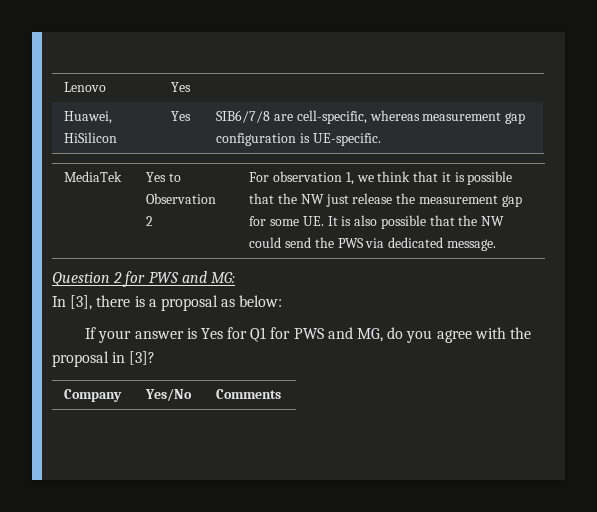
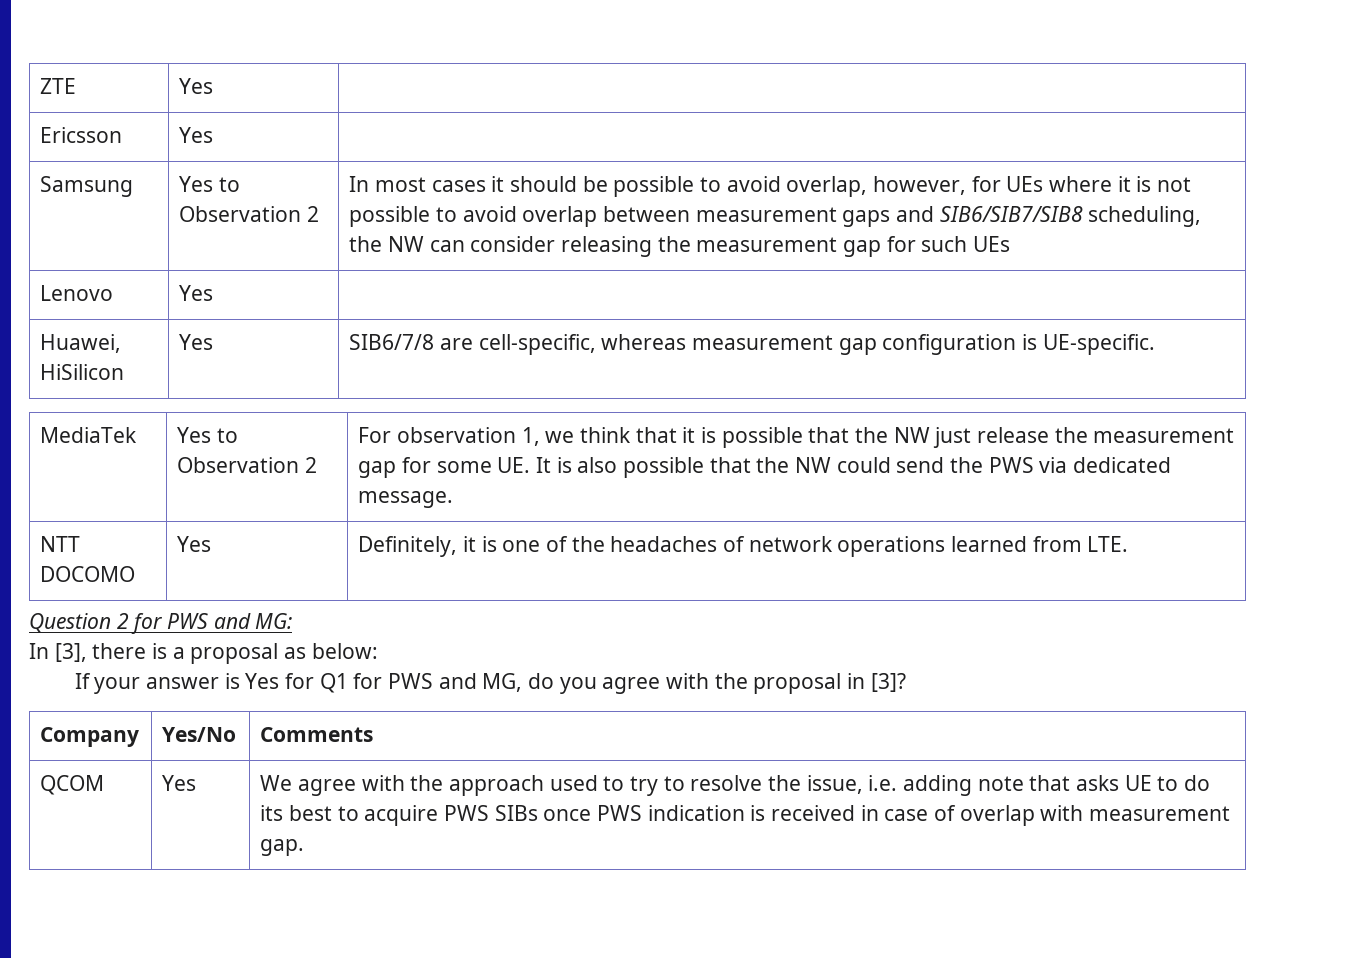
+ ZTE | Yes |
+ Ericsson | Yes |
+ Samsung | Yes to Observation 2 | In most cases it should be possible to avoid overlap, however, for UEs where it is not possible to avoid overlap between measurement gaps and SIB6/SIB7/SIB8 scheduling, the NW can consider releasing the measurement gap for such UEs
+ NTT DOCOMO | Yes | Definitely, it is one of the headaches of network operations learned from LTE.
+ QCOM | Yes | We agree with the approach used to try to resolve the issue, i.e. adding note that asks UE to do its best to acquire PWS SIBs once PWS indication is received in case of overlap with measurement gap.

